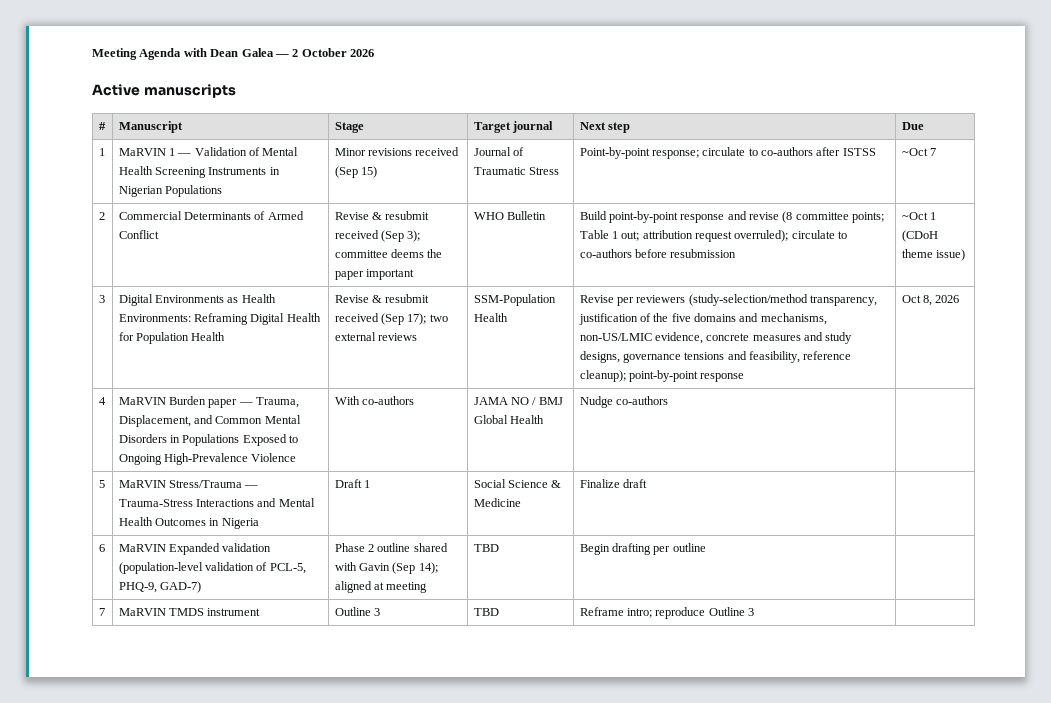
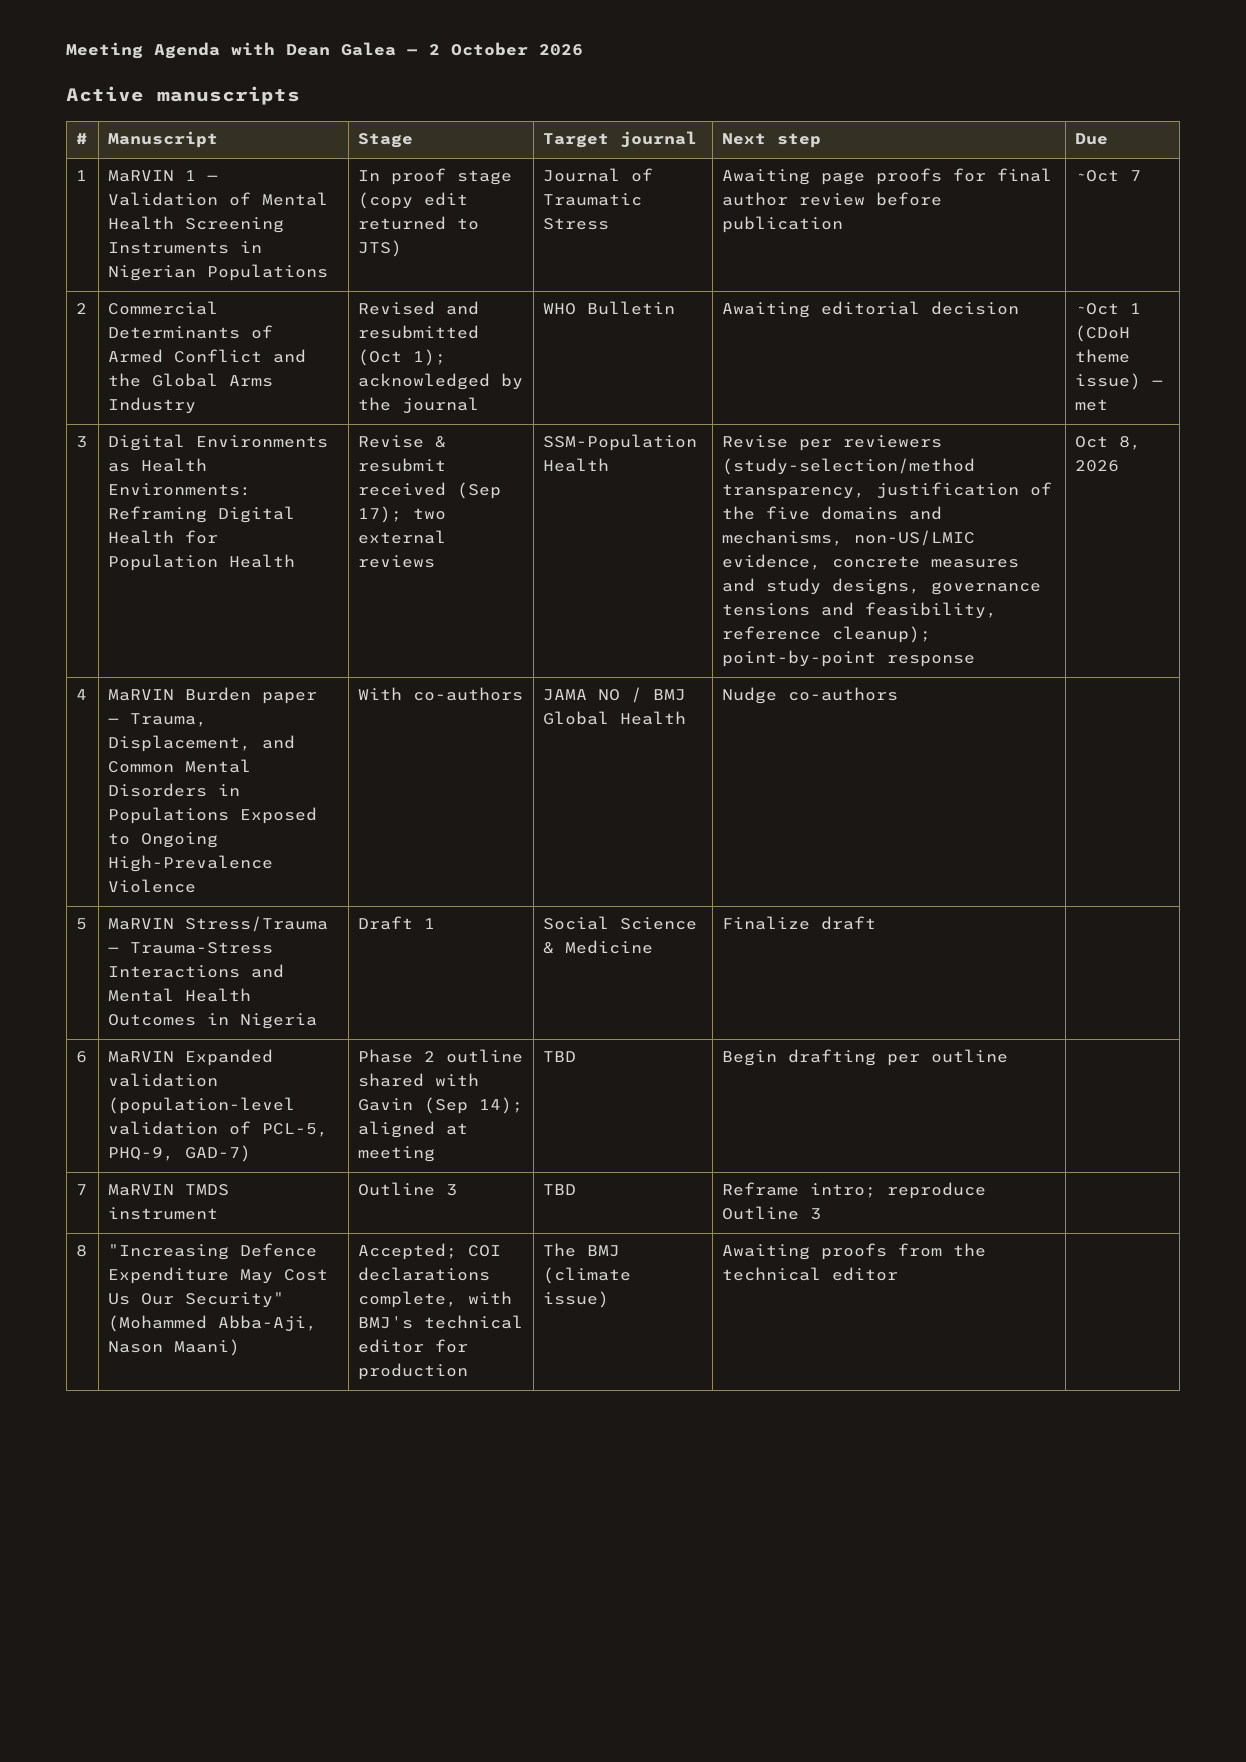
- 1 | MaRVIN 1 — Validation of Mental Health Screening Instruments in Nigerian Populations | Minor revisions received (Sep 15) | Journal of Traumatic Stress | Point-by-point response; circulate to co-authors after ISTSS | ~Oct 7
+ 1 | MaRVIN 1 — Validation of Mental Health Screening Instruments in Nigerian Populations | In proof stage (copy edit returned to JTS) | Journal of Traumatic Stress | Awaiting page proofs for final author review before publication | ~Oct 7
- Commercial Determinants of Armed Conflict | Revise & resubmit received (Sep 3); committee deems the paper important | WHO Bulletin | Build point-by-point response and revise (8 committee points; Table 1 out; attribution request overruled); circulate to co-authors before resubmission
+ Commercial Determinants of Armed Conflict and the Global Arms Industry | Revised and resubmitted (Oct 1); acknowledged by the journal | WHO Bulletin | Awaiting editorial decision
- ~Oct 1 (CDoH theme issue)
+ ~Oct 1 (CDoH theme issue) — met
+ 8 | "Increasing Defence Expenditure May Cost Us Our Security" (Mohammed Abba-Aji, Nason Maani) | Accepted; COI declarations complete, with BMJ's technical editor for production | The BMJ (climate issue) | Awaiting proofs from the technical editor |

